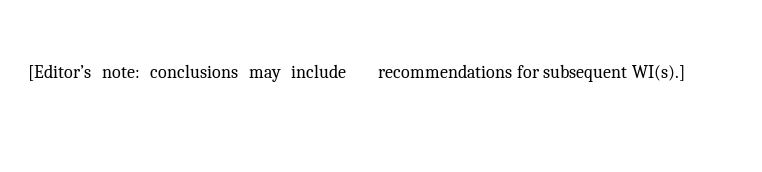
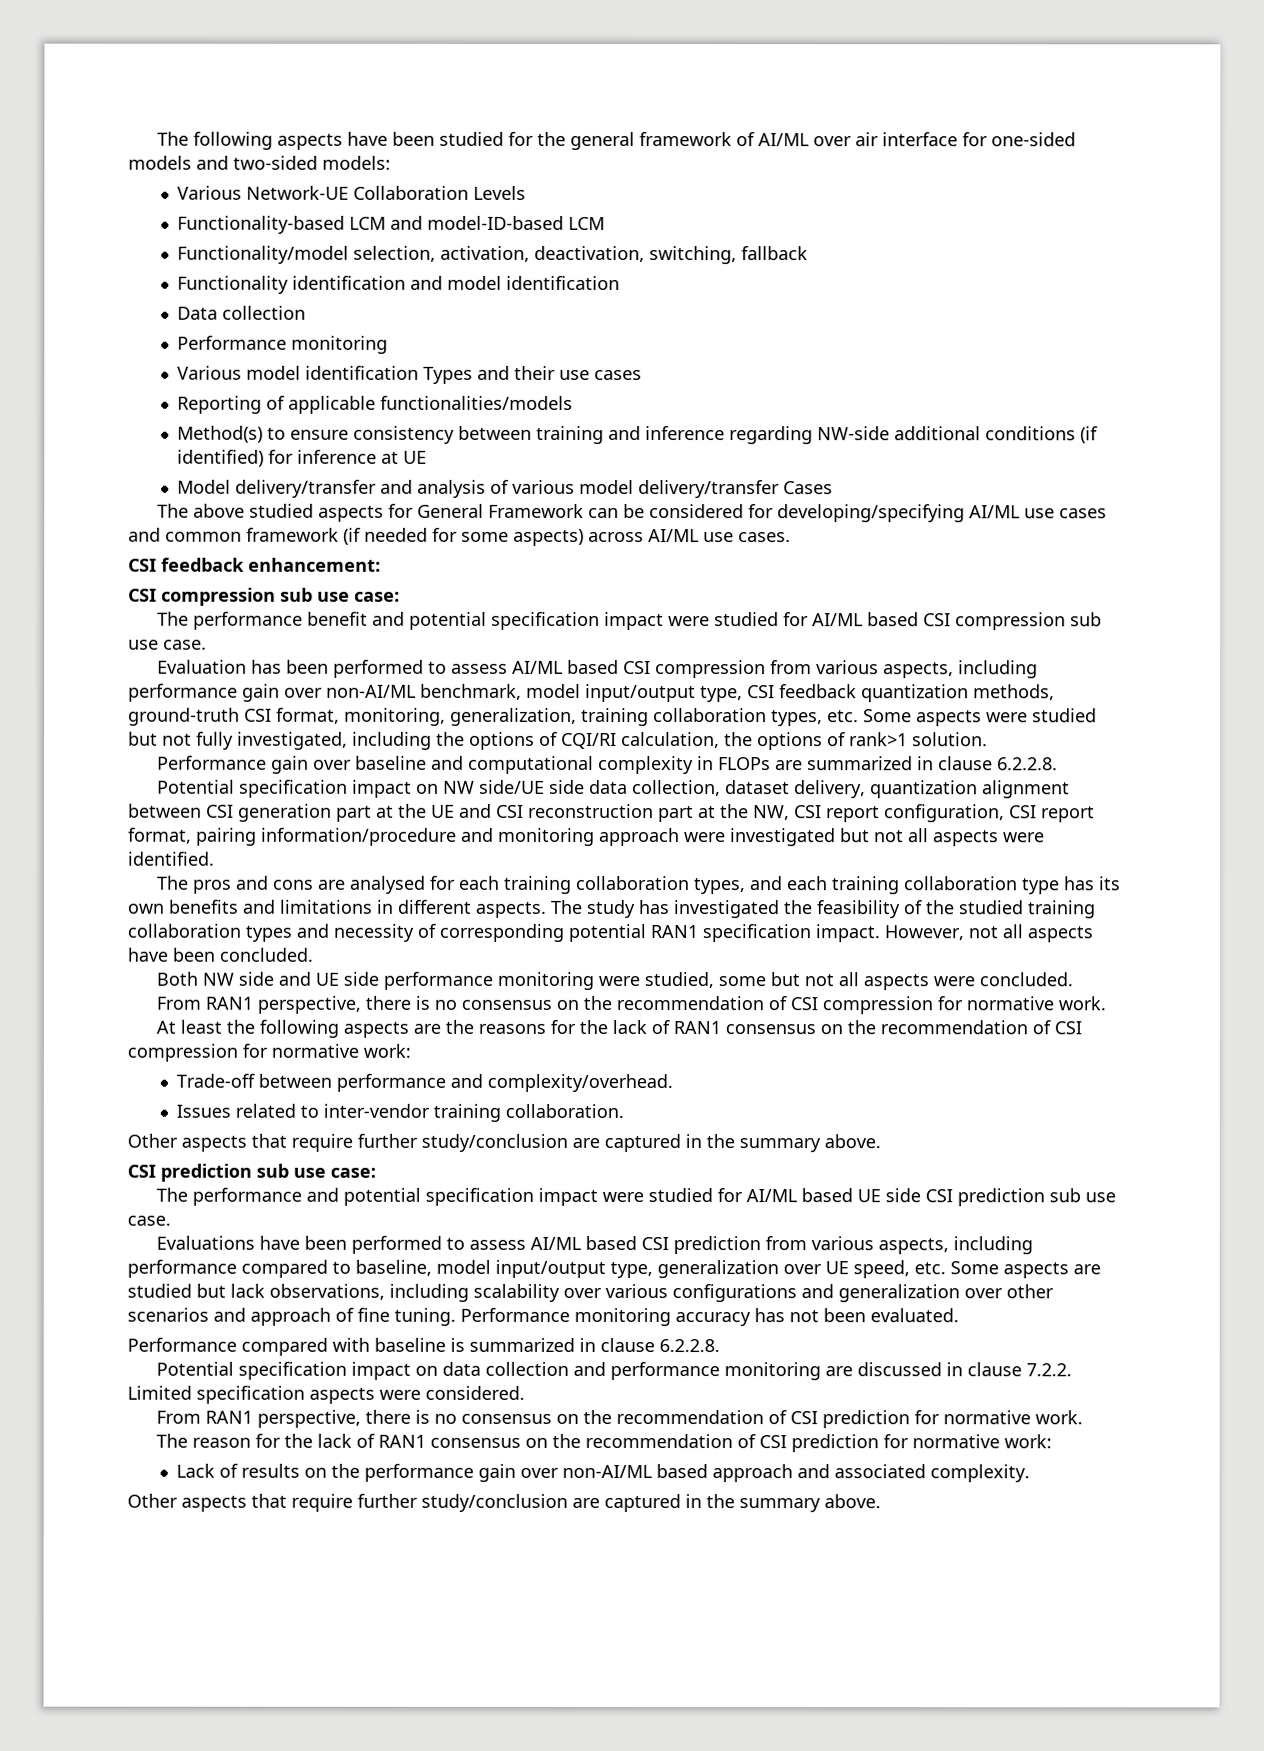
- [Editor’s note: conclusions may include recommendations for subsequent WI(s).]
+ The following aspects have been studied for the general framework of AI/ML over air interface for one-sided models and two-sided models:
+ Various Network-UE Collaboration Levels
+ Functionality-based LCM and model-ID-based LCM
+ Functionality/model selection, activation, deactivation, switching, fallback
+ Functionality identification and model identification
+ Data collection
+ Performance monitoring
+ Various model identification Types and their use cases
+ Reporting of applicable functionalities/models
+ Method(s) to ensure consistency between training and inference regarding NW-side additional conditions (if identified) for inference at UE
+ Model delivery/transfer and analysis of various model delivery/transfer Cases
+ The above studied aspects for General Framework can be considered for developing/specifying AI/ML use cases and common framework (if needed for some aspects) across AI/ML use cases.
+ CSI feedback enhancement:
+ CSI compression sub use case:
+ The performance benefit and potential specification impact were studied for AI/ML based CSI compression sub use case.
+ Evaluation has been performed to assess AI/ML based CSI compression from various aspects, including performance gain over non-AI/ML benchmark, model input/output type, CSI feedback quantization methods, ground-truth CSI format, monitoring, generalization, training collaboration types, etc. Some aspects were studied but not fully investigated, including the options of CQI/RI calculation, the options of rank>1 solution.
+ Performance gain over baseline and computational complexity in FLOPs are summarized in clause 6.2.2.8.
+ Potential specification impact on NW side/UE side data collection, dataset delivery, quantization alignment between CSI generation part at the UE and CSI reconstruction part at the NW, CSI report configuration, CSI report format, pairing information/procedure and monitoring approach were investigated but not all aspects were identified.
+ The pros and cons are analysed for each training collaboration types, and each training collaboration type has its own benefits and limitations in different aspects. The study has investigated the feasibility of the studied training collaboration types and necessity of corresponding potential RAN1 specification impact. However, not all aspects have been concluded.
+ Both NW side and UE side performance monitoring were studied, some but not all aspects were concluded.
+ From RAN1 perspective, there is no consensus on the recommendation of CSI compression for normative work.
+ At least the following aspects are the reasons for the lack of RAN1 consensus on the recommendation of CSI compression for normative work:
+ Trade-off between performance and complexity/overhead.
+ Issues related to inter-vendor training collaboration.
+ Other aspects that require further study/conclusion are captured in the summary above.
+ CSI prediction sub use case:
+ The performance and potential specification impact were studied for AI/ML based UE side CSI prediction sub use case.
+ Evaluations have been performed to assess AI/ML based CSI prediction from various aspects, including performance compared to baseline, model input/output type, generalization over UE speed, etc. Some aspects are studied but lack observations, including scalability over various configurations and generalization over other scenarios and approach of fine tuning. Performance monitoring accuracy has not been evaluated.
+ Performance compared with baseline is summarized in clause 6.2.2.8.
+ Potential specification impact on data collection and performance monitoring are discussed in clause 7.2.2. Limited specification aspects were considered.
+ From RAN1 perspective, there is no consensus on the recommendation of CSI prediction for normative work.
+ The reason for the lack of RAN1 consensus on the recommendation of CSI prediction for normative work:
+ Lack of results on the performance gain over non-AI/ML based approach and associated complexity.
+ Other aspects that require further study/conclusion are captured in the summary above.

